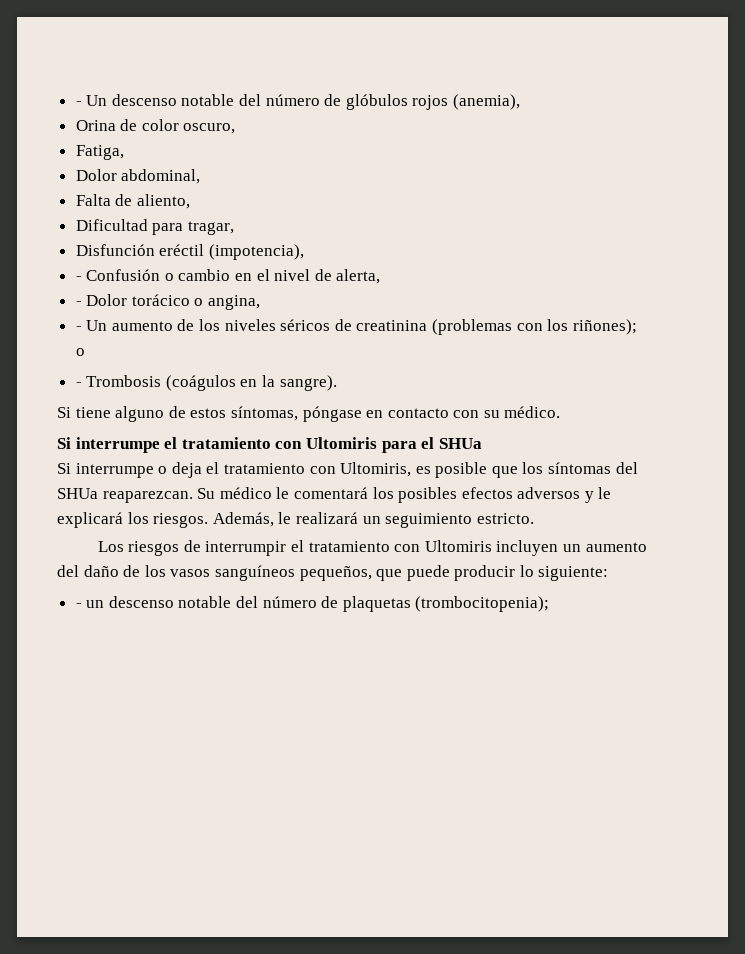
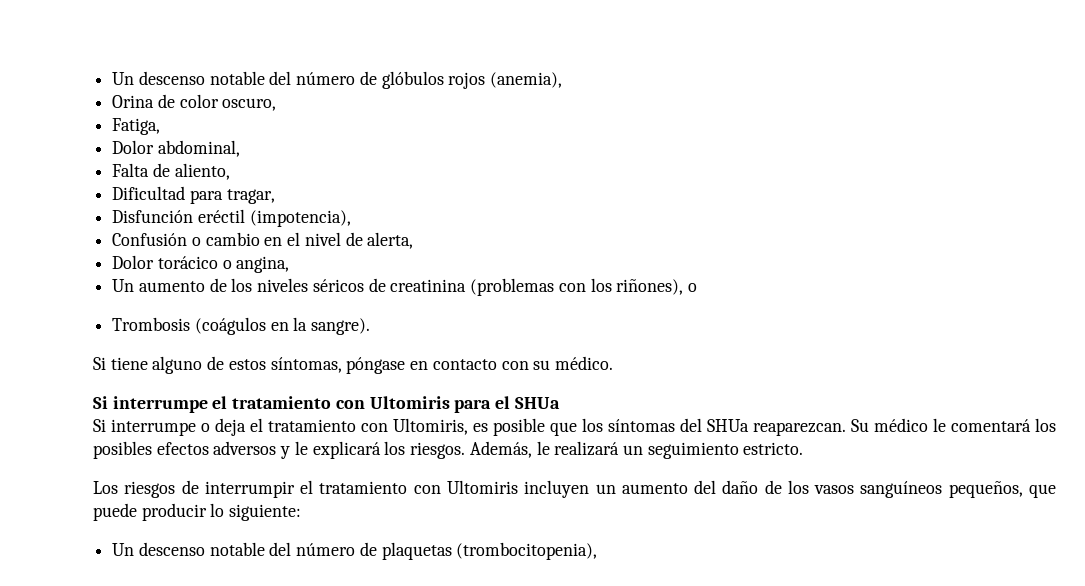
- - Un descenso notable del número de glóbulos rojos (anemia),
+ Un descenso notable del número de glóbulos rojos (anemia),
- - Confusión o cambio en el nivel de alerta,
+ Confusión o cambio en el nivel de alerta,
- - Dolor torácico o angina,
+ Dolor torácico o angina,
- - Un aumento de los niveles séricos de creatinina (problemas con los riñones); o
+ Un aumento de los niveles séricos de creatinina (problemas con los riñones), o
- - Trombosis (coágulos en la sangre).
+ Trombosis (coágulos en la sangre).
- - un descenso notable del número de plaquetas (trombocitopenia);
+ Un descenso notable del número de plaquetas (trombocitopenia),

